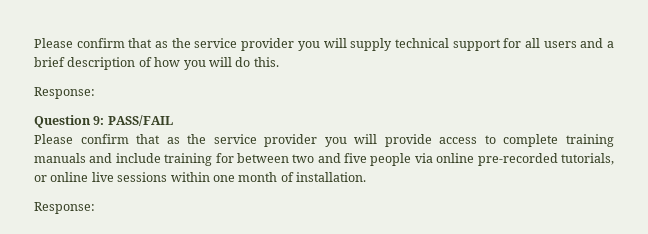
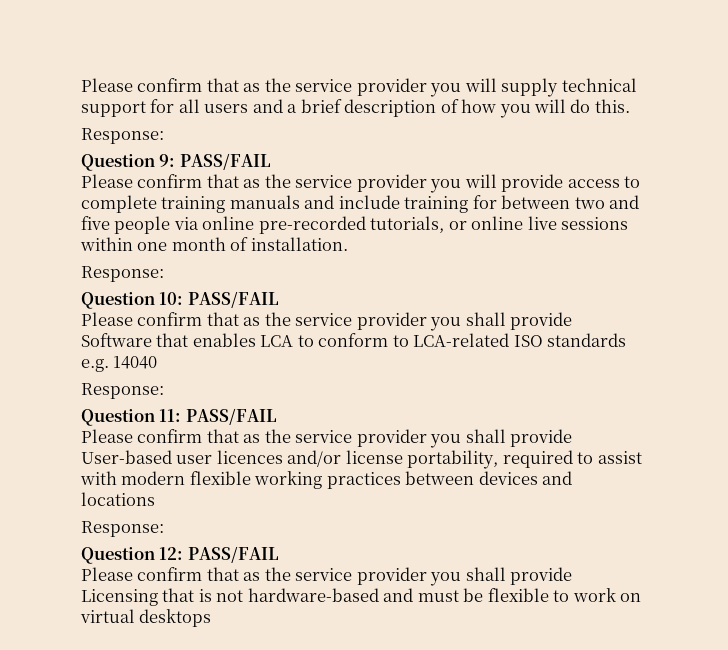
+ Question 10: PASS/FAIL
+ Please confirm that as the service provider you shall provide Software that enables LCA to conform to LCA-related ISO standards e.g. 14040
+ Response:
+ Question 11: PASS/FAIL
+ Please confirm that as the service provider you shall provide User-based user licences and/or license portability, required to assist with modern flexible working practices between devices and locations
+ Response:
+ Question 12: PASS/FAIL
+ Please confirm that as the service provider you shall provide Licensing that is not hardware-based and must be flexible to work on virtual desktops

